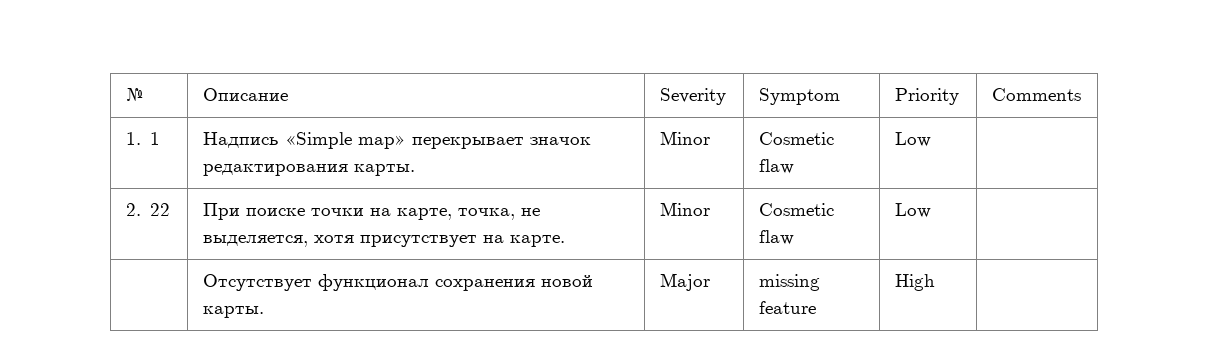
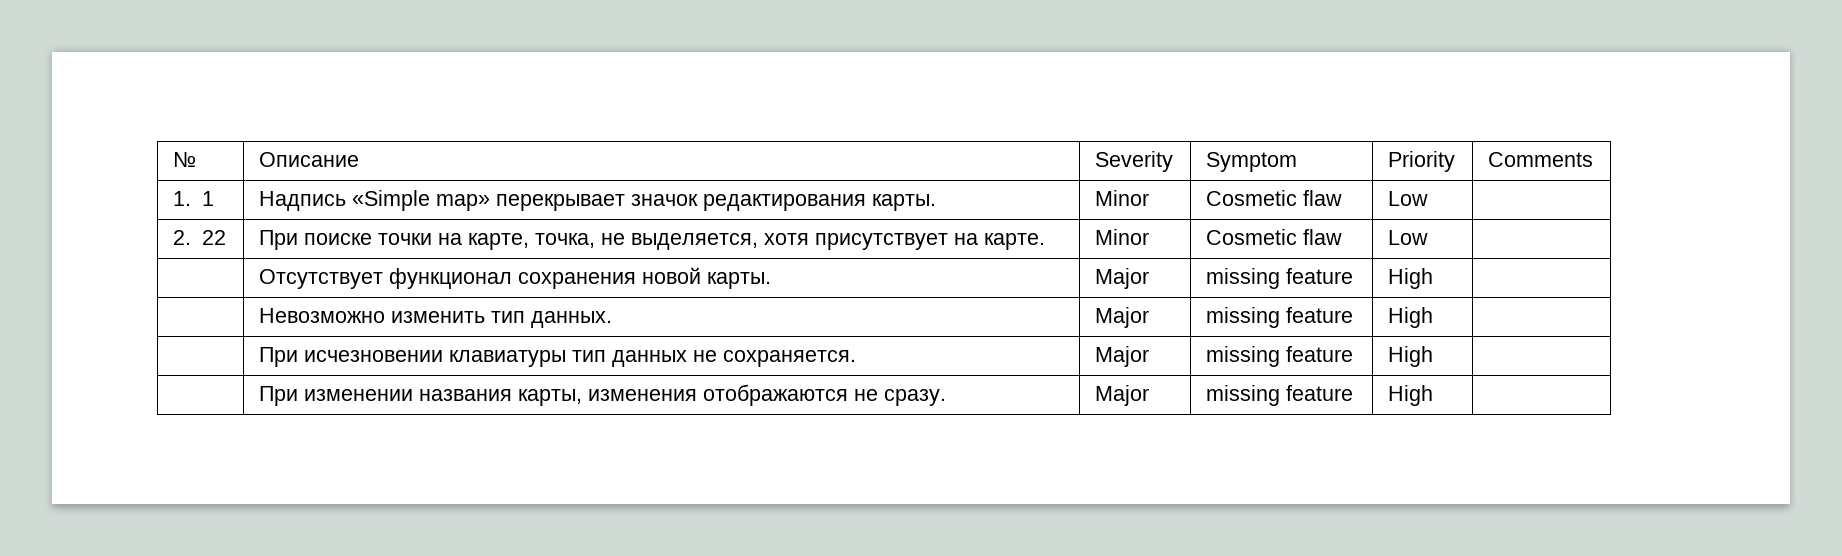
+ | Невозможно изменить тип данных. | Major | missing feature | High |
+ | При исчезновении клавиатуры тип данных не сохраняется. | Major | missing feature | High |
+ | При изменении названия карты, изменения отображаются не сразу. | Major | missing feature | High |

